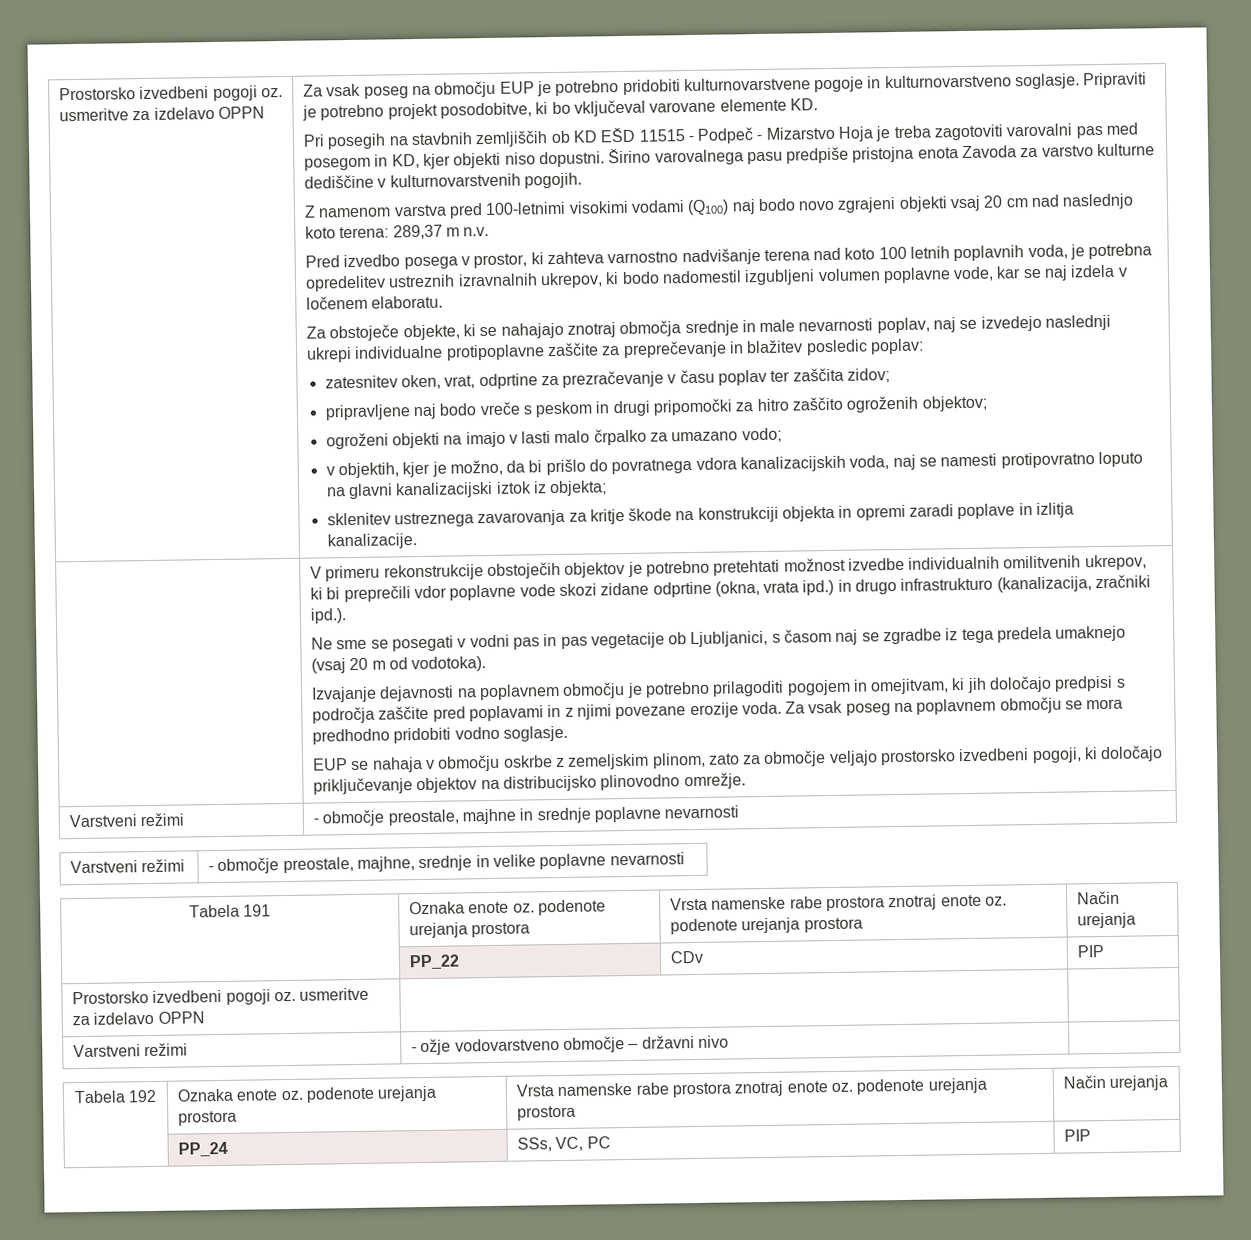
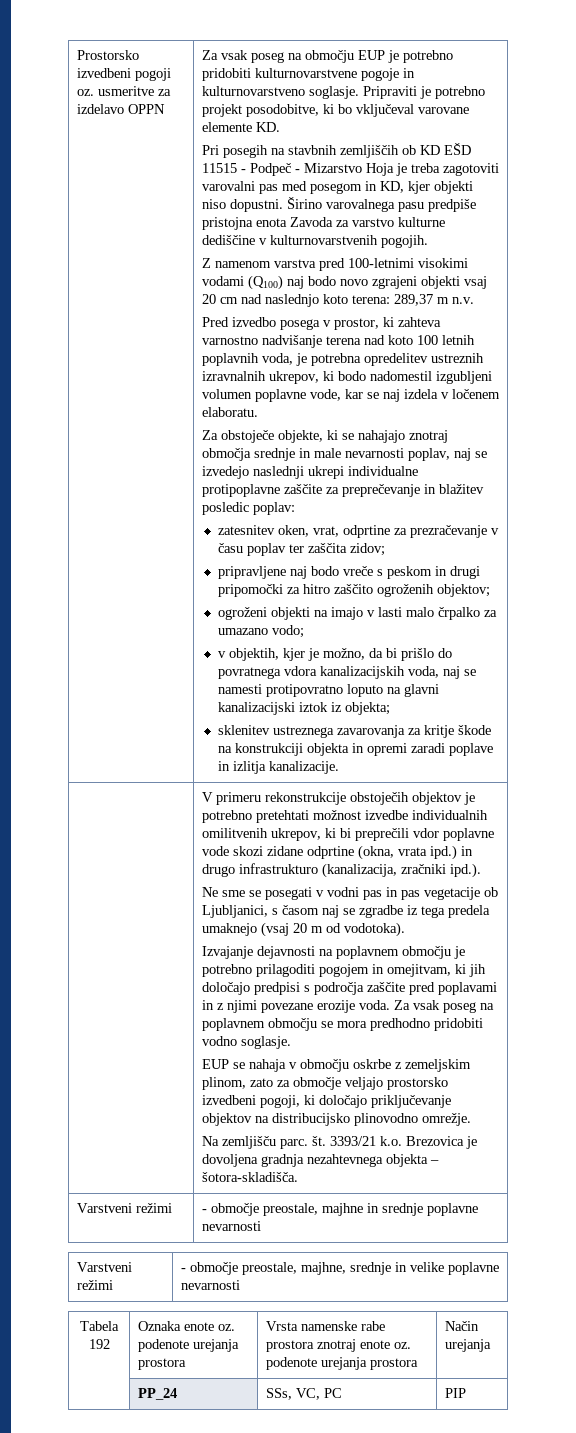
+ Na zemljišču parc. št. 3393/21 k.o. Brezovica je dovoljena gradnja nezahtevnega objekta – šotora-skladišča.
- Tabela 191 | Oznaka enote oz. podenote urejanja prostora | Vrsta namenske rabe prostora znotraj enote oz. podenote urejanja prostora | Način urejanja
- | PP_22 | CDv | PIP
- Prostorsko izvedbeni pogoji oz. usmeritve za izdelavo OPPN | |
- Varstveni režimi | - ožje vodovarstveno območje – državni nivo |

